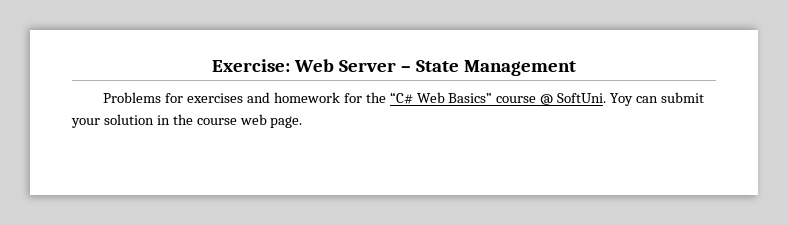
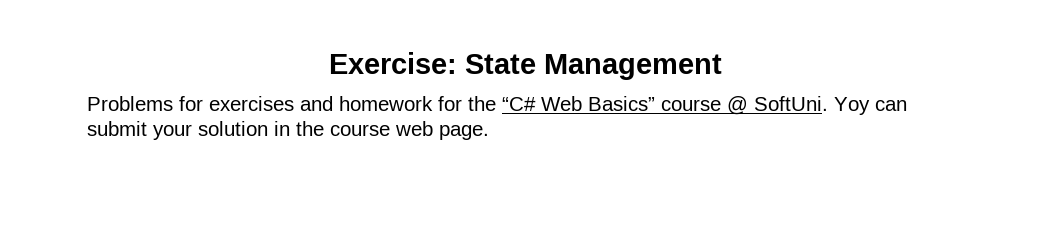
- Exercise: Web Server – State Management
+ Exercise: State Management

